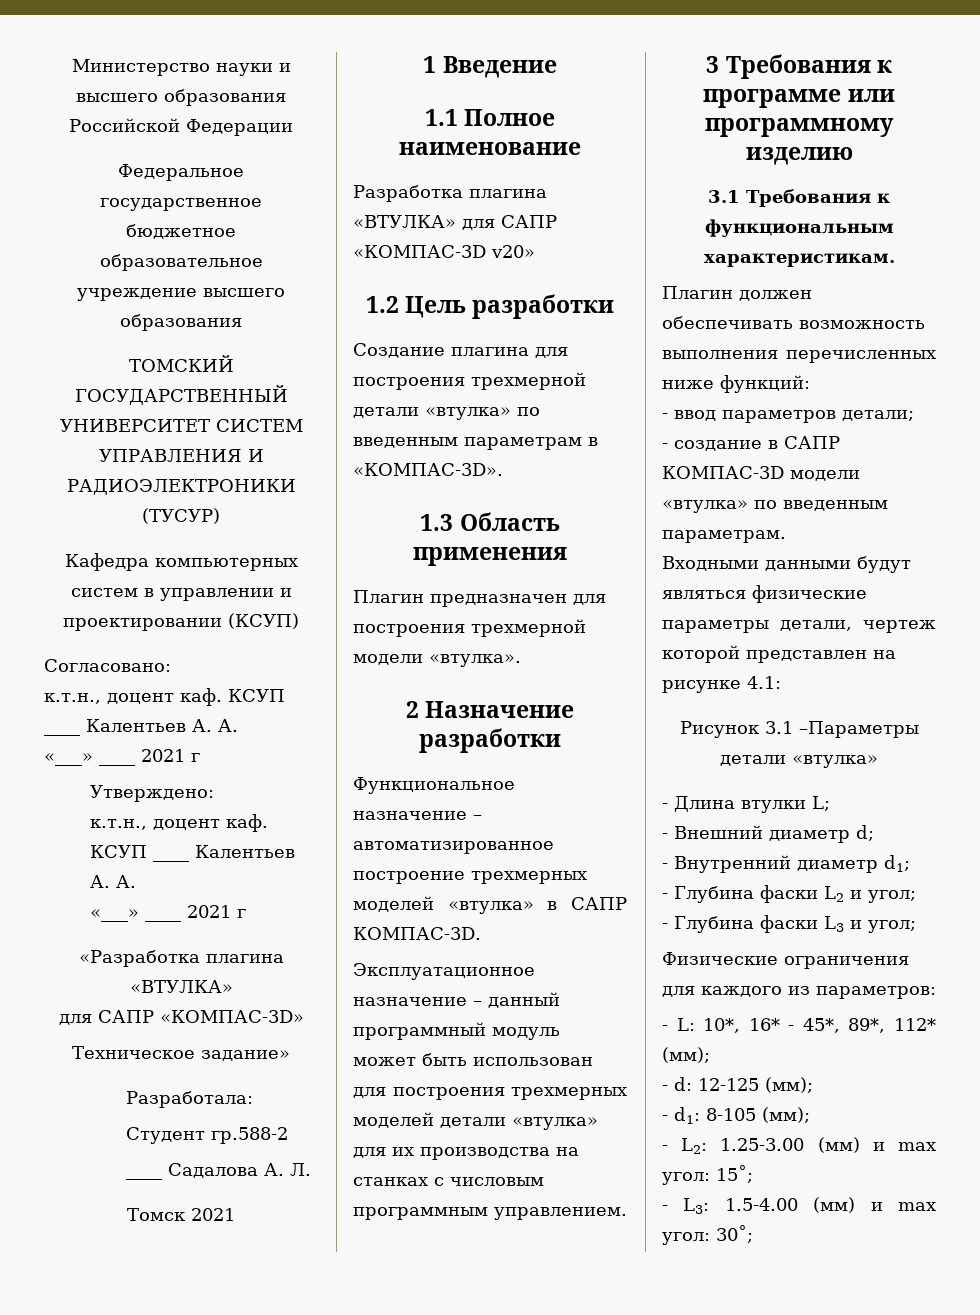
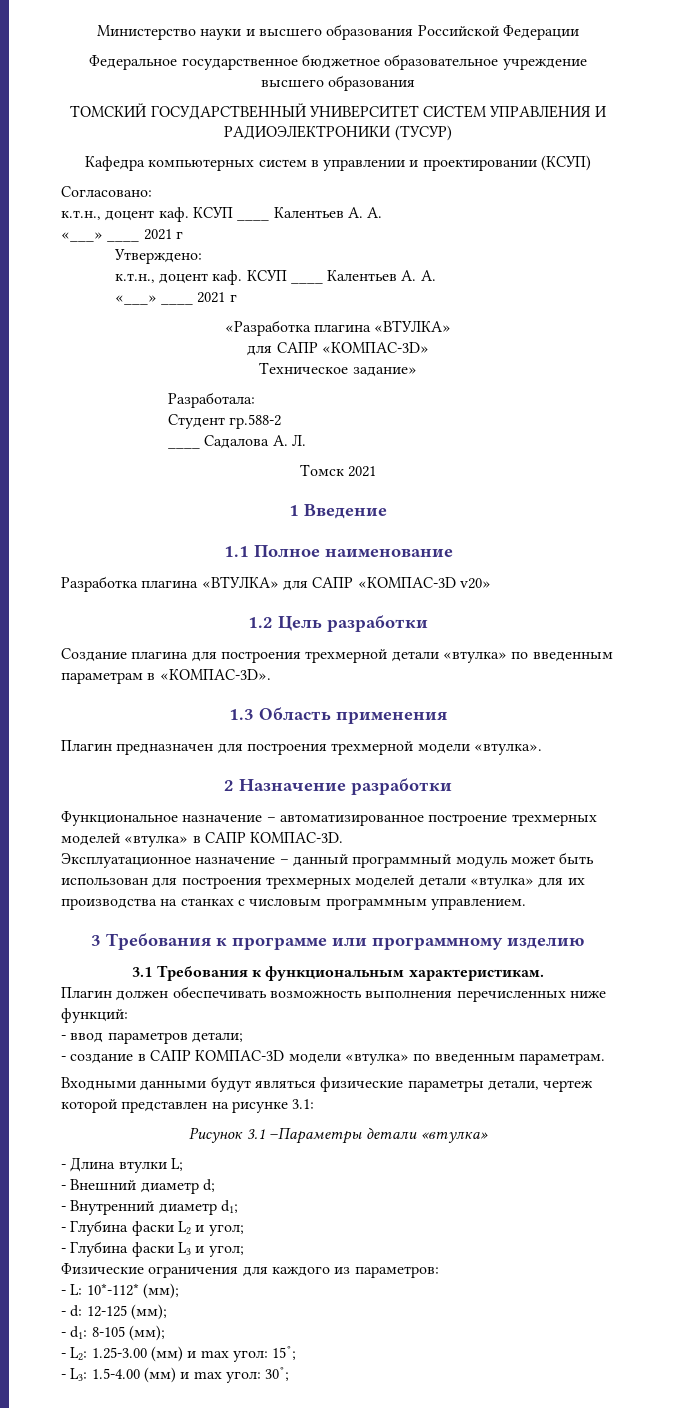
- Входными данными будут являться физические параметры детали, чертеж которой представлен на рисунке 4.1:
+ Входными данными будут являться физические параметры детали, чертеж которой представлен на рисунке 3.1:
- - L: 10*, 16* - 45*, 89*, 112* (мм);
+ - L: 10*-112* (мм);

